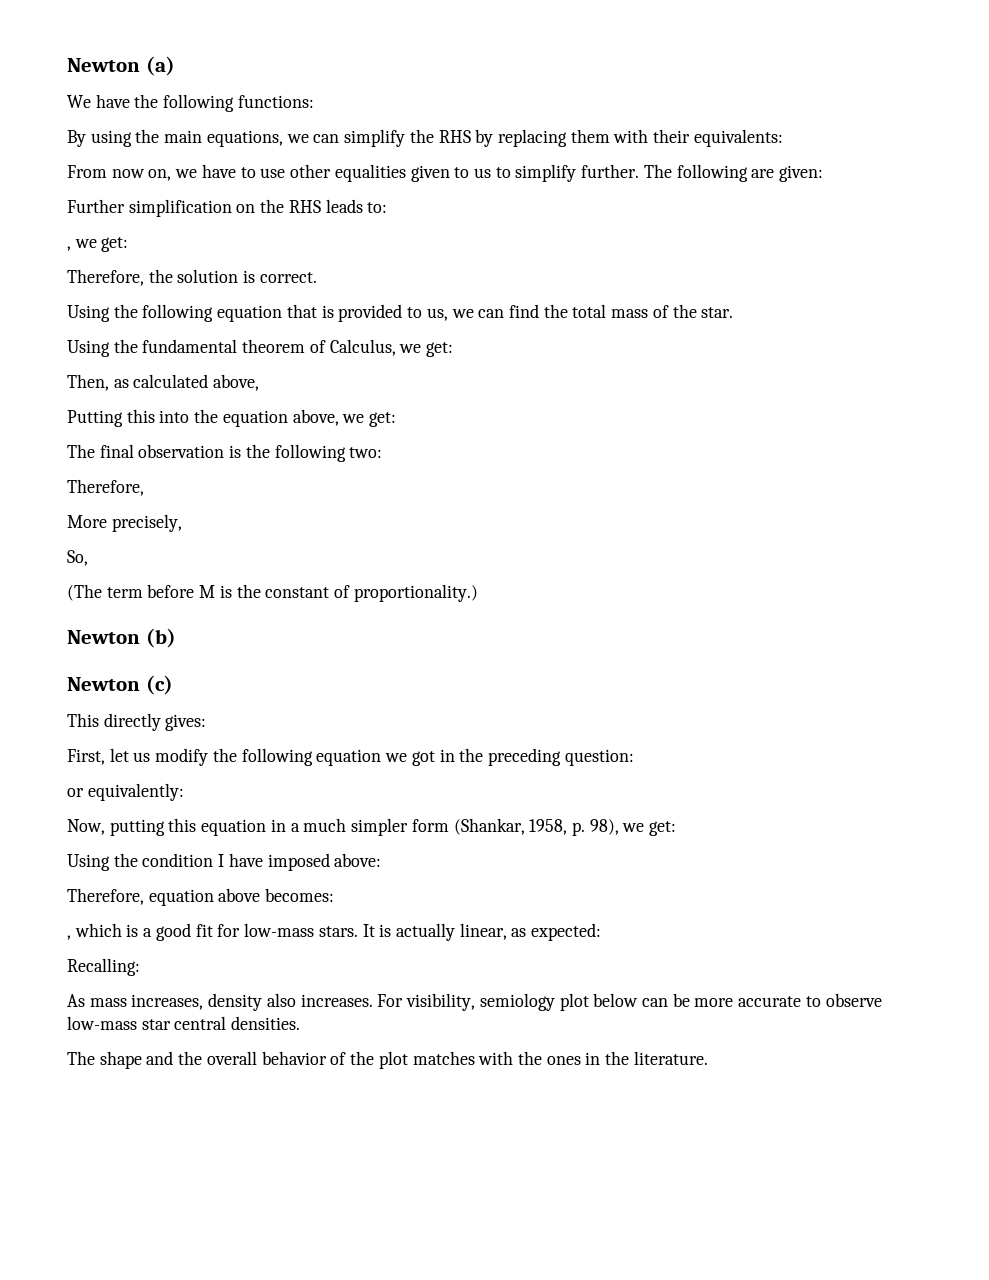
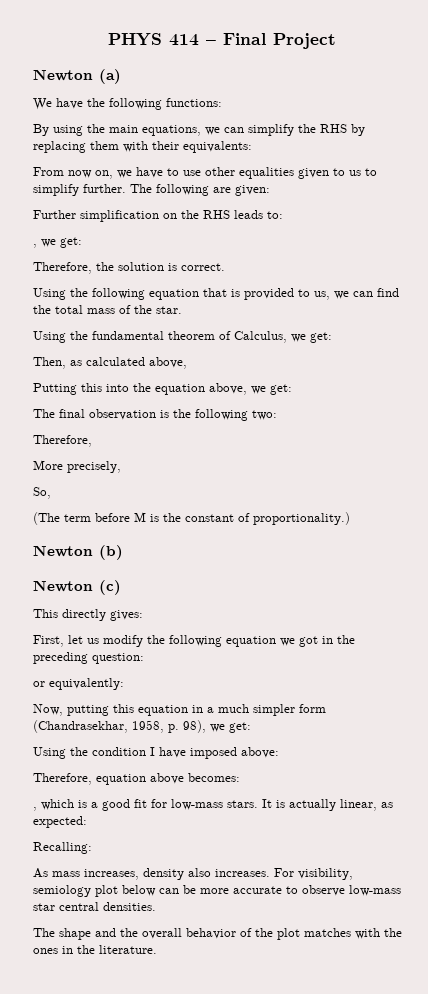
+ PHYS 414 – Final Project
- Now, putting this equation in a much simpler form (Shankar, 1958, p. 98), we get:
+ Now, putting this equation in a much simpler form (Chandrasekhar, 1958, p. 98), we get:

